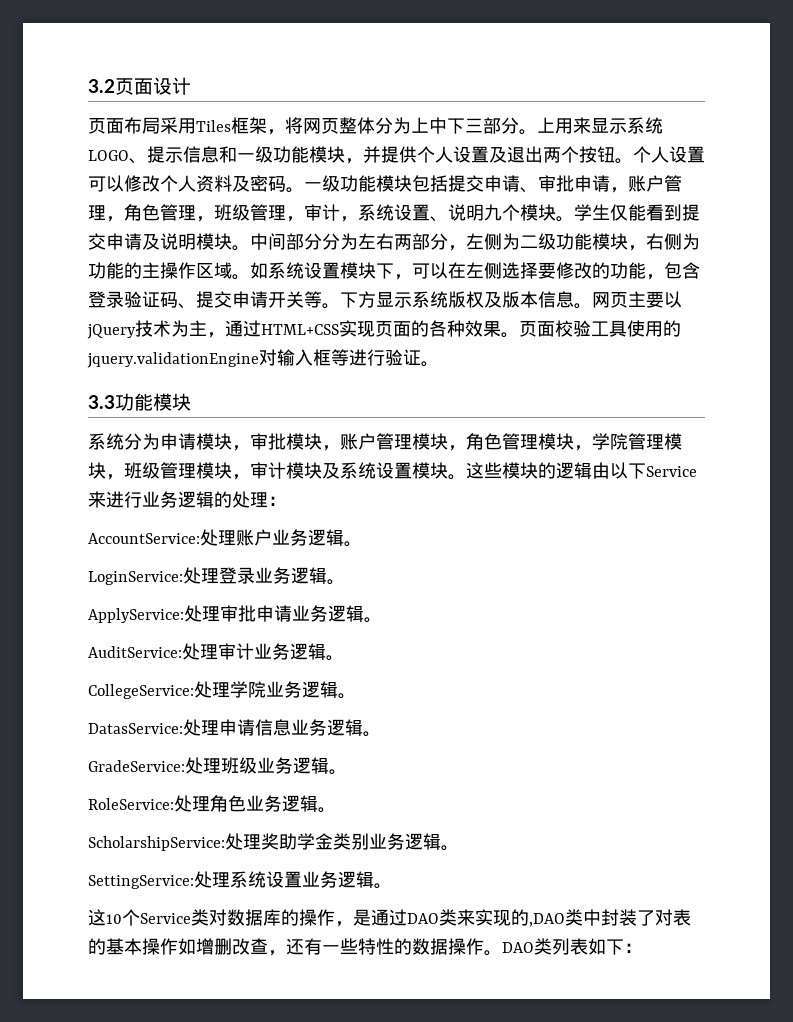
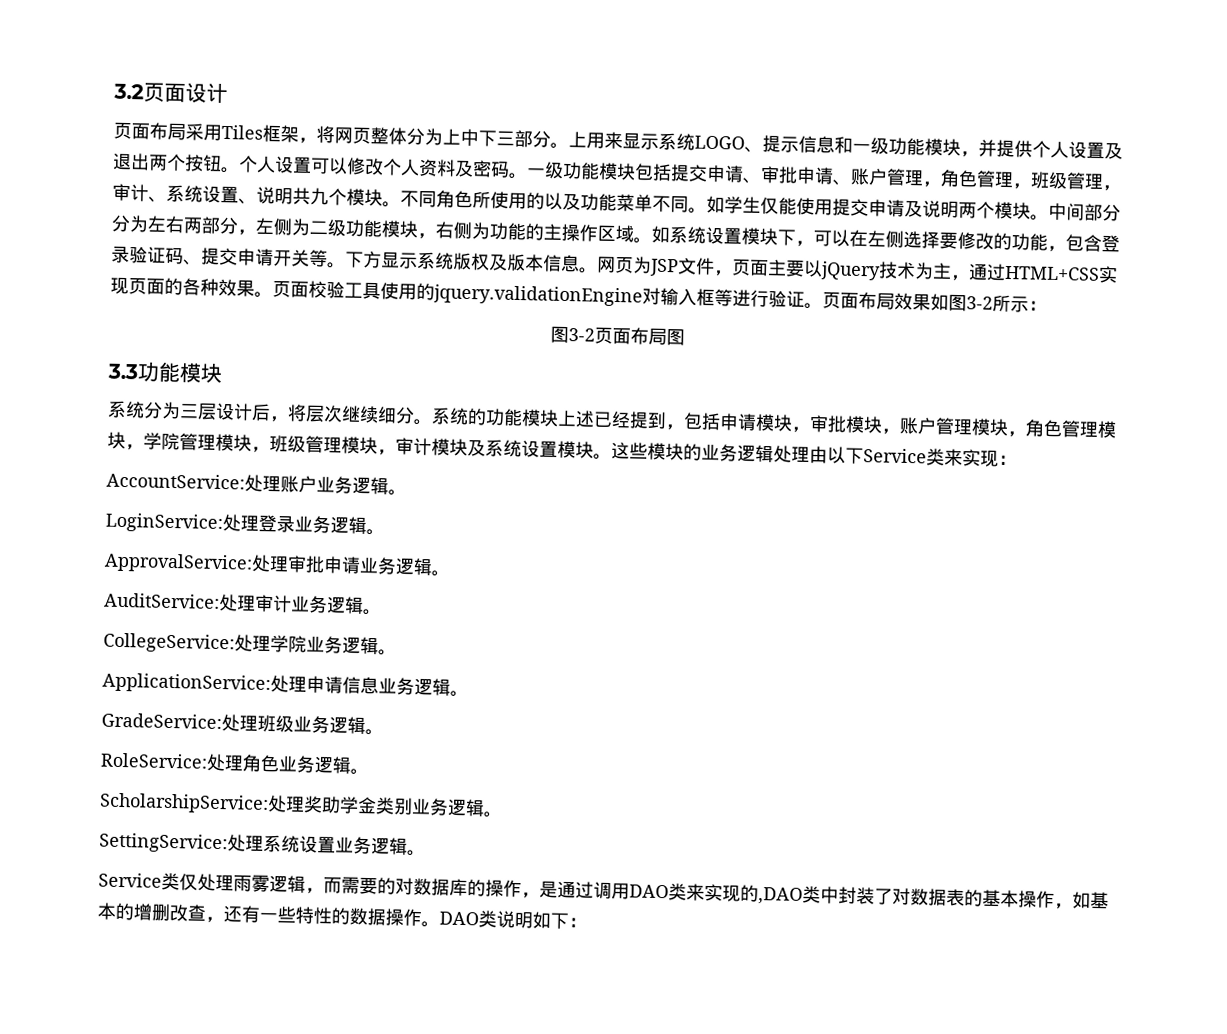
- 一级功能模块包括提交申请、审批申请，账户管理，角色管理，班级管理，审计，系统设置、说明九个模块。
+ 一级功能模块包括提交申请、审批申请、账户管理，角色管理，班级管理，审计、系统设置、说明共九个模块。
- 学生仅能看到提交申请及说明模块。
+ 不同角色所使用的以及功能菜单不同。如学生仅能使用提交申请及说明两个模块。
- 网页主要以jQuery技术为主，通过HTML+CSS实现页面的各种效果。
+ 网页为JSP文件，页面主要以jQuery技术为主，通过HTML+CSS实现页面的各种效果。
+ 页面布局效果如图3-2所示：
+ 图3-2页面布局图
- 系统分为申请模块，审批模块，账户管理模块，角色管理模块，学院管理模块，班级管理模块，审计模块及系统设置模块。
+ 系统分为三层设计后，将层次继续细分。系统的功能模块上述已经提到，包括申请模块，审批模块，账户管理模块，角色管理模块，学院管理模块，班级管理模块，审计模块及系统设置模块。
- 这些模块的逻辑由以下Service来进行业务逻辑的处理：
+ 这些模块的业务逻辑处理由以下Service类来实现：
- ApplyService:处理审批申请业务逻辑。
+ ApprovalService:处理审批申请业务逻辑。
- DatasService:处理申请信息业务逻辑。
+ ApplicationService:处理申请信息业务逻辑。
- 这10个Service类对数据库的操作，是通过DAO类来实现的,DAO类中封装了对表的基本操作如增删改查，还有一些特性的数据操作。
+ Service类仅处理雨雾逻辑，而需要的对数据库的操作，是通过调用DAO类来实现的,DAO类中封装了对数据表的基本操作，如基本的增删改查，还有一些特性的数据操作。
- DAO类列表如下：
+ DAO类说明如下：

